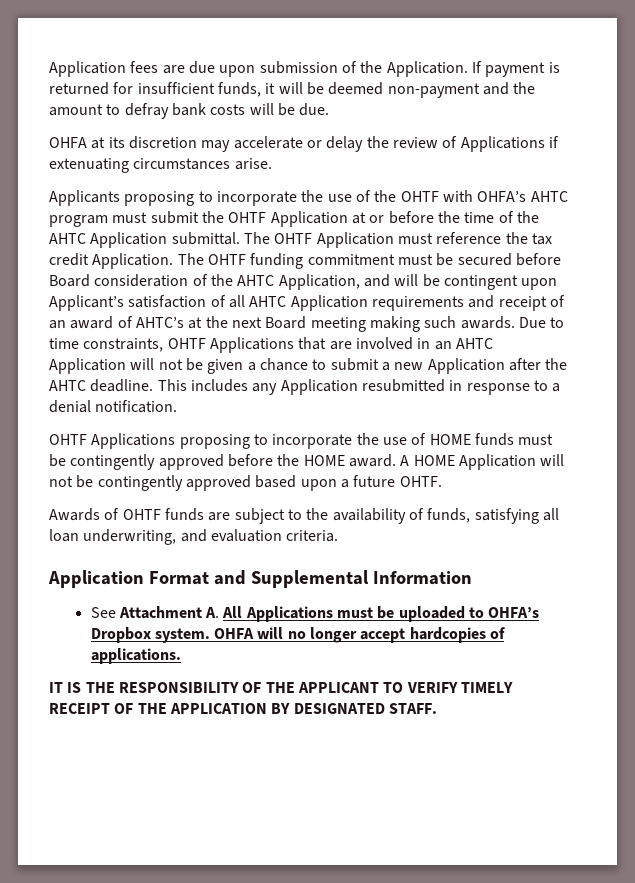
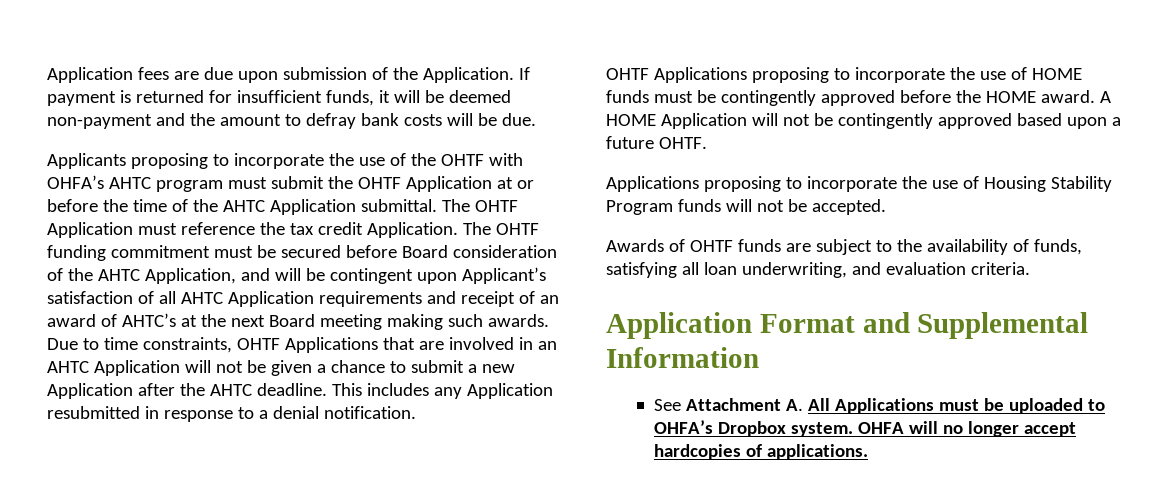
- OHFA at its discretion may accelerate or delay the review of Applications if extenuating circumstances arise.
+ Applications proposing to incorporate the use of Housing Stability Program funds will not be accepted.
- IT IS THE RESPONSIBILITY OF THE APPLICANT TO VERIFY TIMELY RECEIPT OF THE APPLICATION BY DESIGNATED STAFF.

